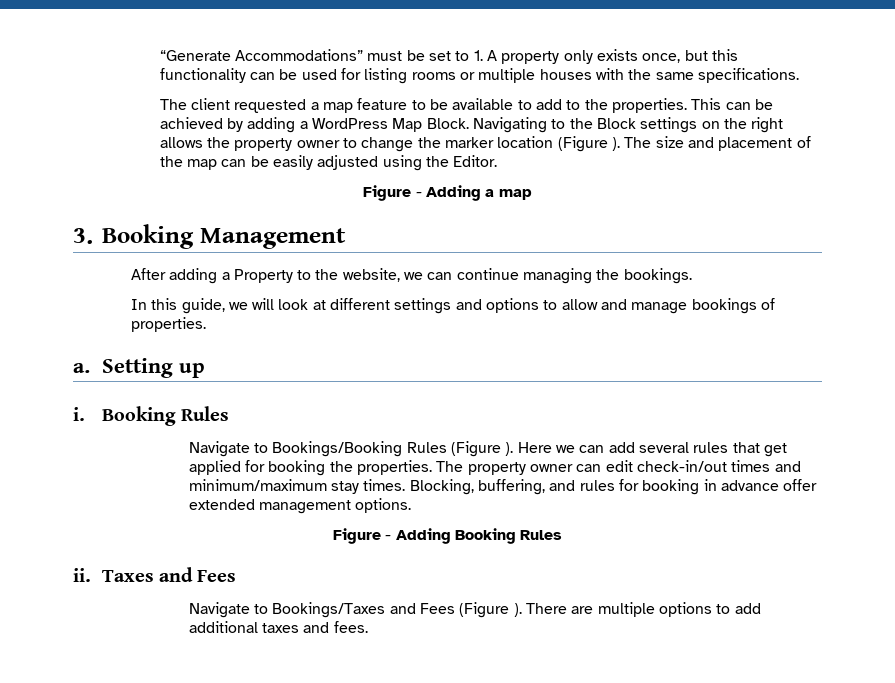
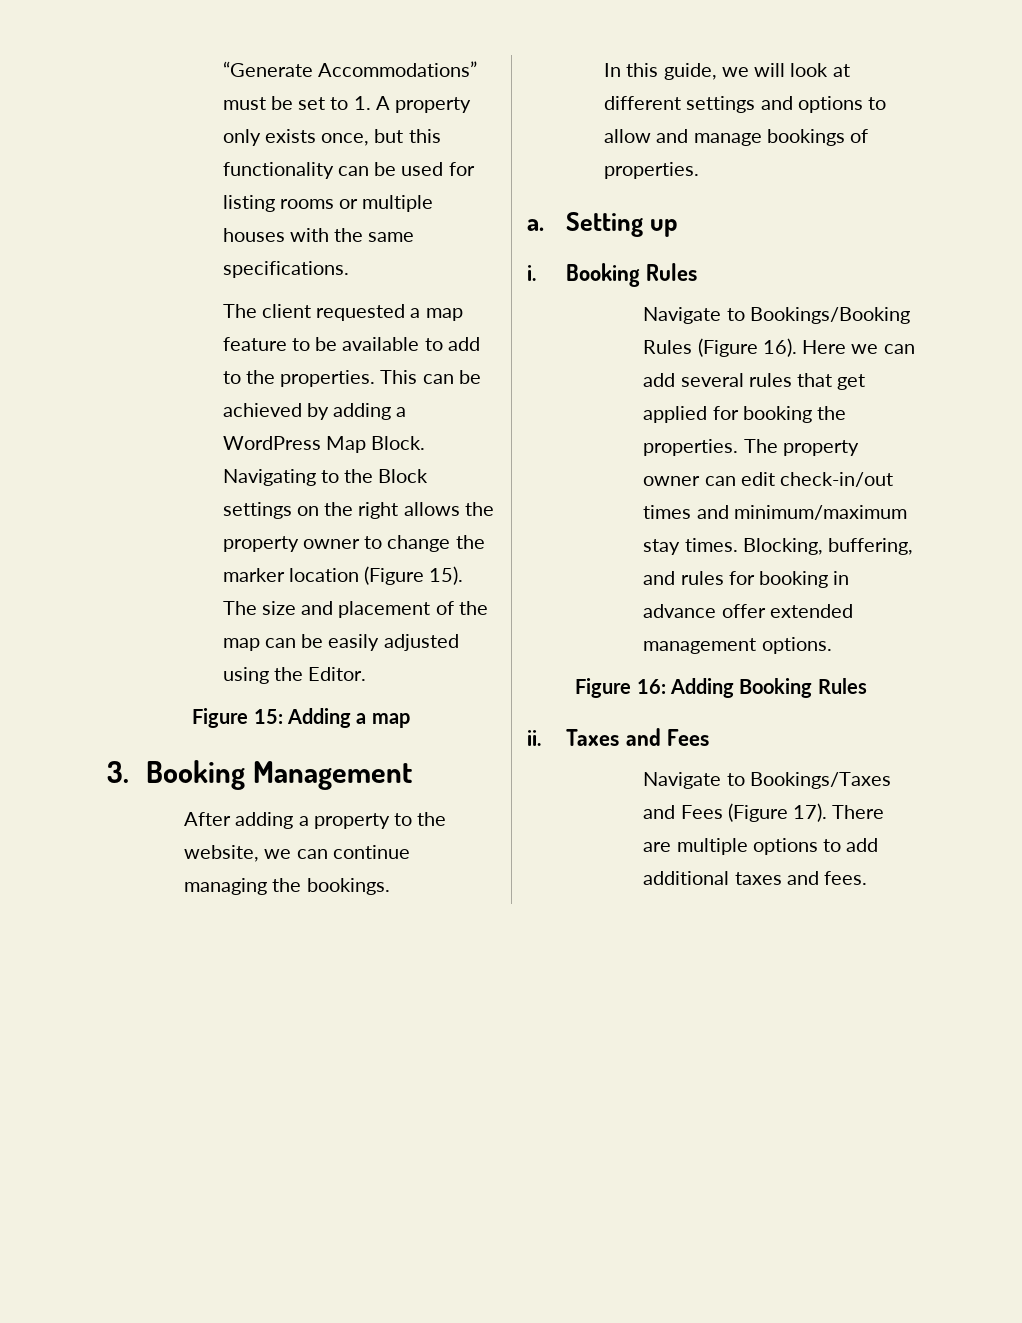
- Navigating to the Block settings on the right allows the property owner to change the marker location (Figure ).
+ Navigating to the Block settings on the right allows the property owner to change the marker location (Figure 15).
- Figure - Adding a map
+ Figure 15: Adding a map
- After adding a Property to the website, we can continue managing the bookings.
+ After adding a property to the website, we can continue managing the bookings.
- Navigate to Bookings/Booking Rules (Figure ).
+ Navigate to Bookings/Booking Rules (Figure 16).
- Figure - Adding Booking Rules
+ Figure 16: Adding Booking Rules
- Navigate to Bookings/Taxes and Fees (Figure ).
+ Navigate to Bookings/Taxes and Fees (Figure 17).

